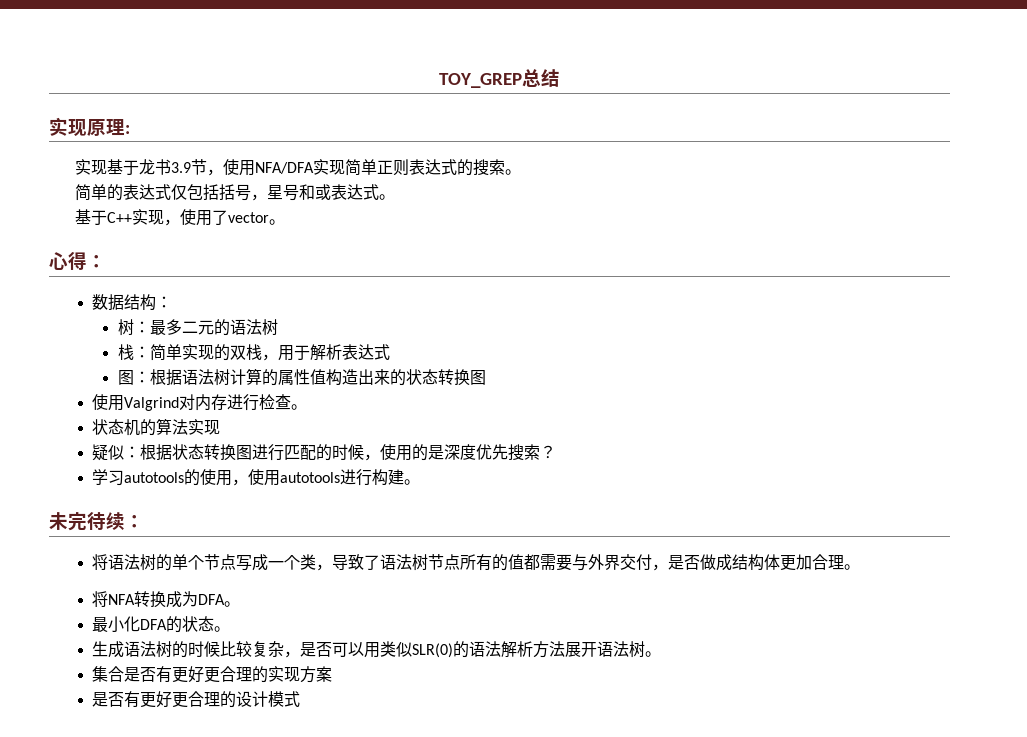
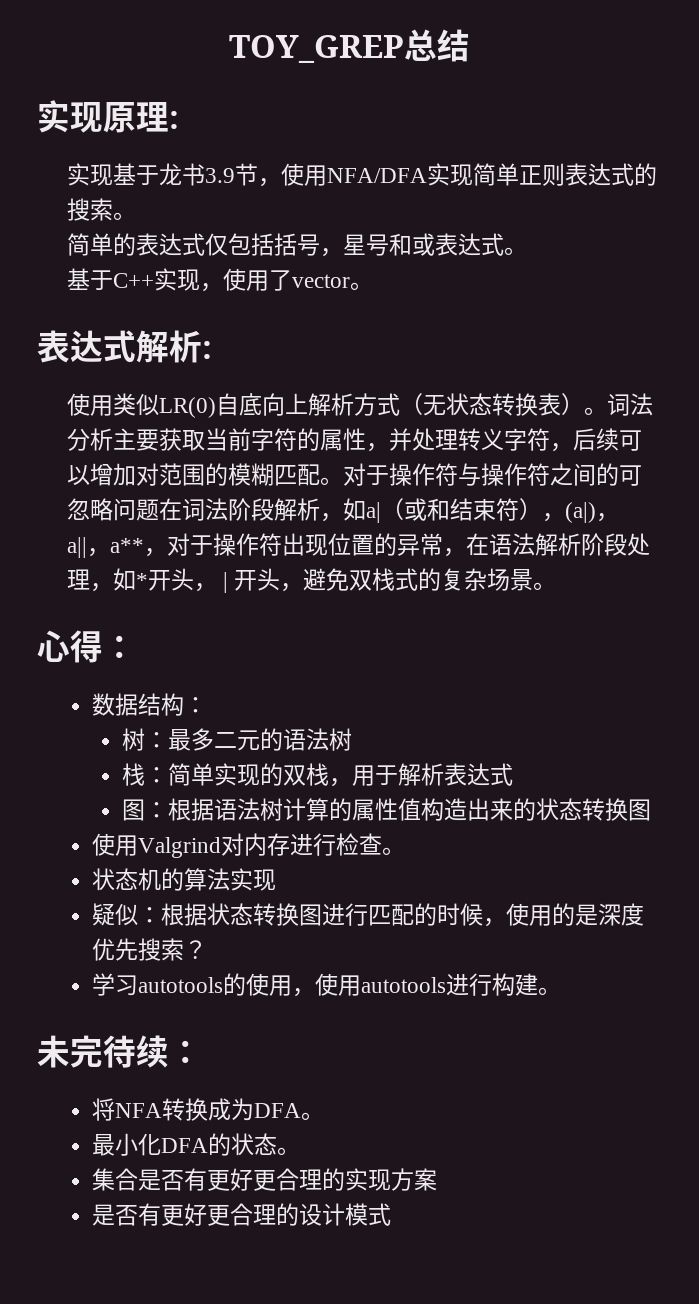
+ 表达式解析:
+ 使用类似LR(0)自底向上解析方式（无状态转换表）。词法分析主要获取当前字符的属性，并处理转义字符，后续可以增加对范围的模糊匹配。对于操作符与操作符之间的可忽略问题在词法阶段解析，如a|（或和结束符），(a|)，a||，a**，对于操作符出现位置的异常，在语法解析阶段处理，如*开头， | 开头，避免双栈式的复杂场景。
- 将语法树的单个节点写成一个类，导致了语法树节点所有的值都需要与外界交付，是否做成结构体更加合理。
- 生成语法树的时候比较复杂，是否可以用类似SLR(0)的语法解析方法展开语法树。

